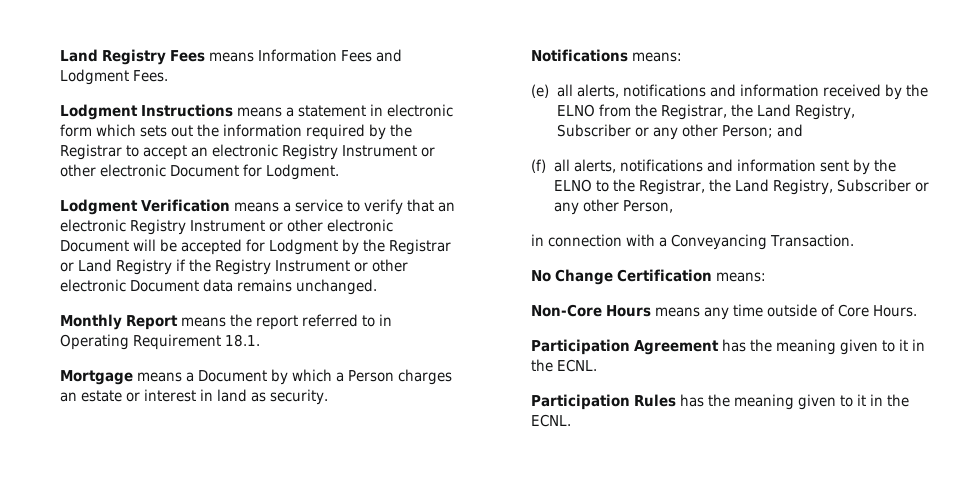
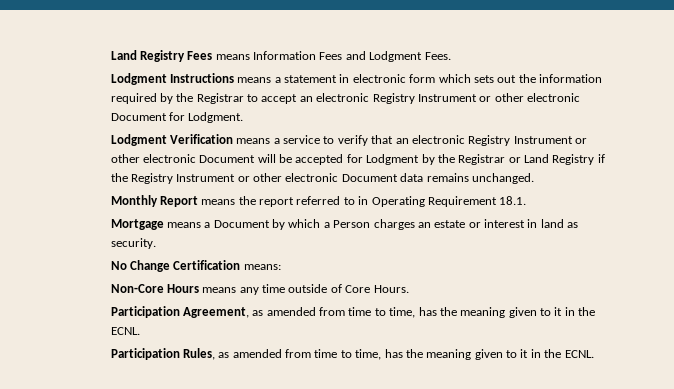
- Notifications means:
- (e) all alerts, notifications and information received by the ELNO from the Registrar, the Land Registry, Subscriber or any other Person; and
- (f) all alerts, notifications and information sent by the ELNO to the Registrar, the Land Registry, Subscriber or any other Person,
- in connection with a Conveyancing Transaction.
- Participation Agreement has the meaning given to it in the ECNL.
+ Participation Agreement, as amended from time to time, has the meaning given to it in the ECNL.
- Participation Rules has the meaning given to it in the ECNL.
+ Participation Rules, as amended from time to time, has the meaning given to it in the ECNL.

